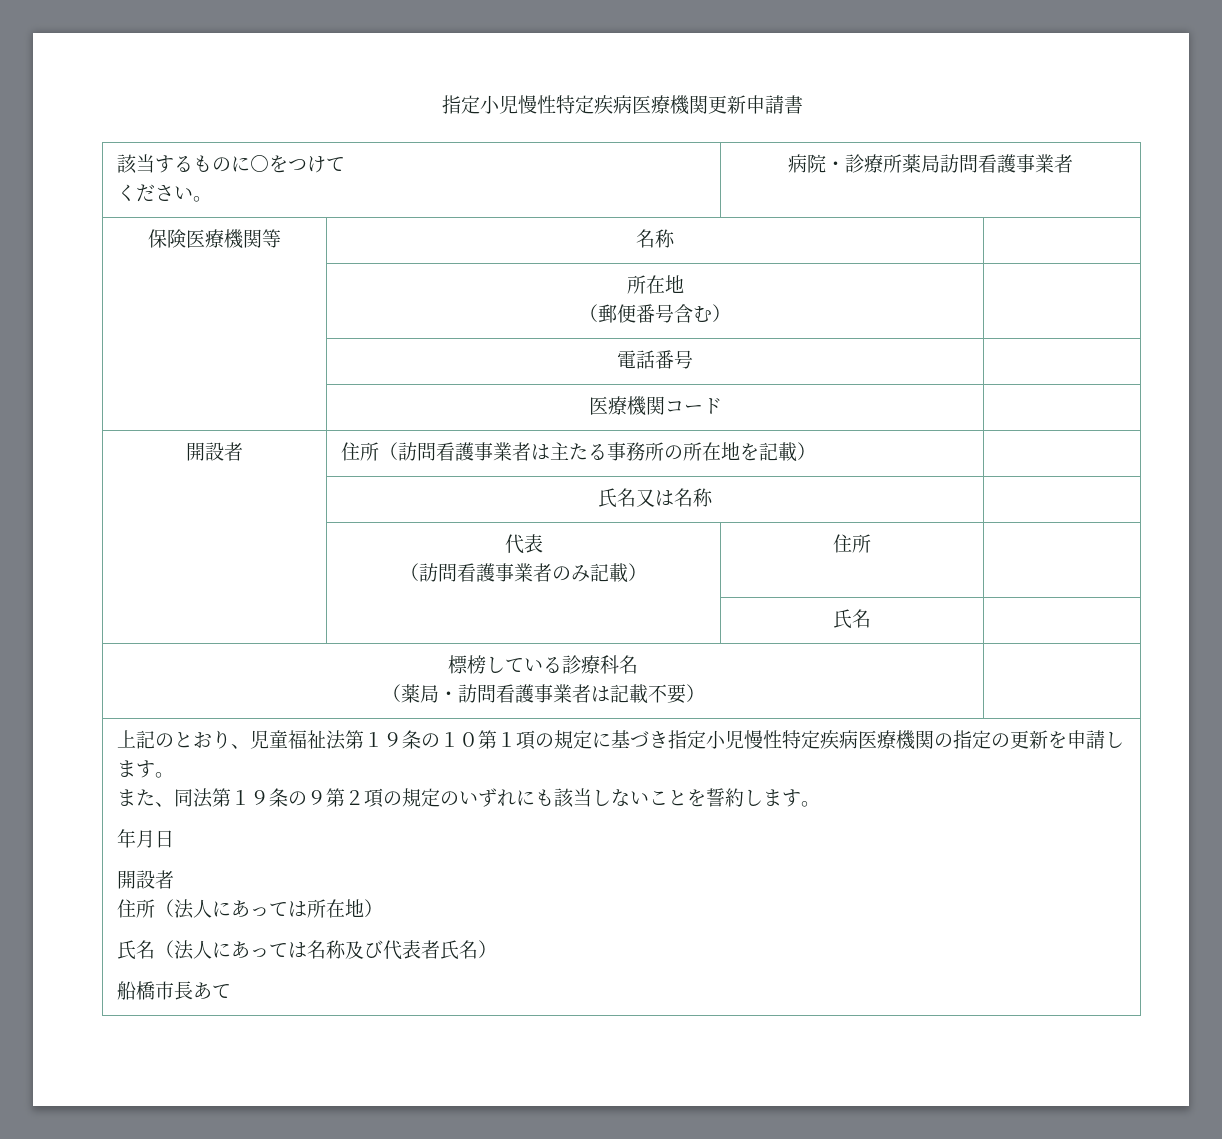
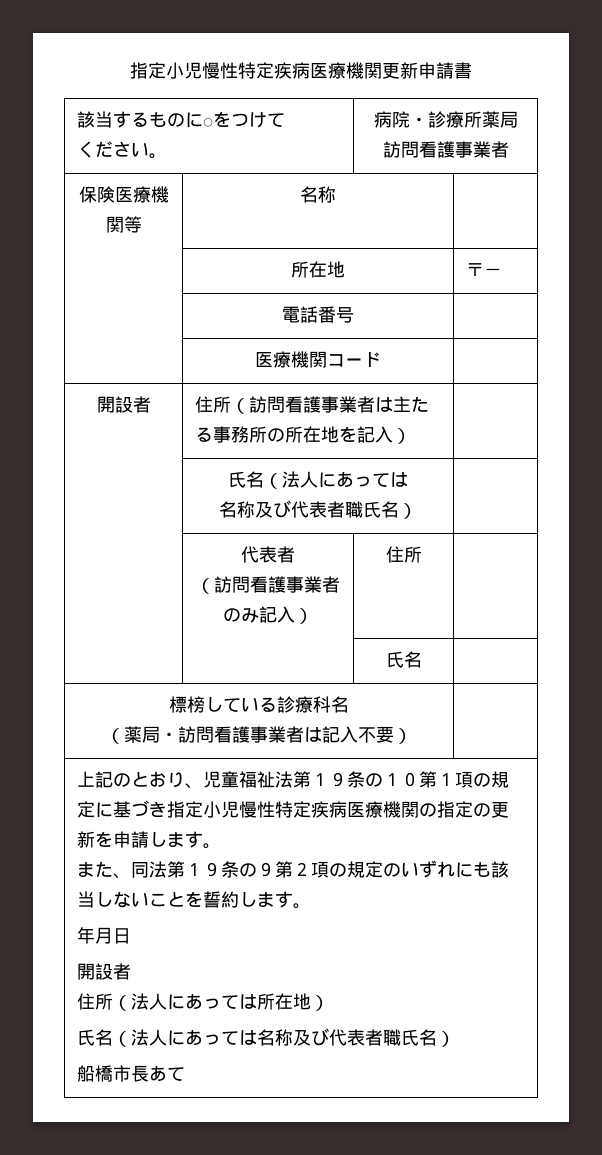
- | 所在地
- （郵便番号含む） |
+ | 所在地 | 〒－
- 開設者 | 住所（訪問看護事業者は主たる事務所の所在地を記載） |
+ 開設者 | 住所（訪問看護事業者は主たる事務所の所在地を記入） |
- | 氏名又は名称 |
- | 代表
- （訪問看護事業者のみ記載） | 住所 |
+ | 氏名（法人にあっては
+ 名称及び代表者職氏名） |
+ | 代表者
+ （訪問看護事業者のみ記入） | 住所 |
  標榜している診療科名
- （薬局・訪問看護事業者は記載不要） |
+ （薬局・訪問看護事業者は記入不要） |
- 氏名（法人にあっては名称及び代表者氏名）
+ 氏名（法人にあっては名称及び代表者職氏名）

